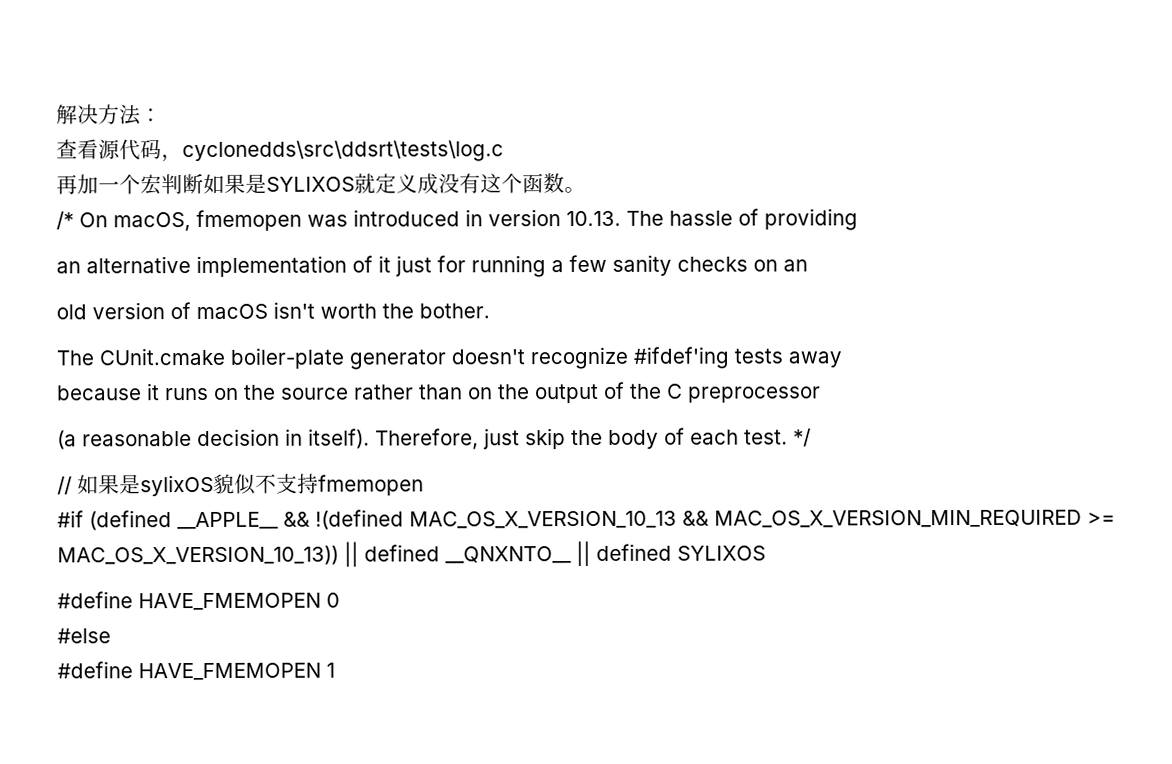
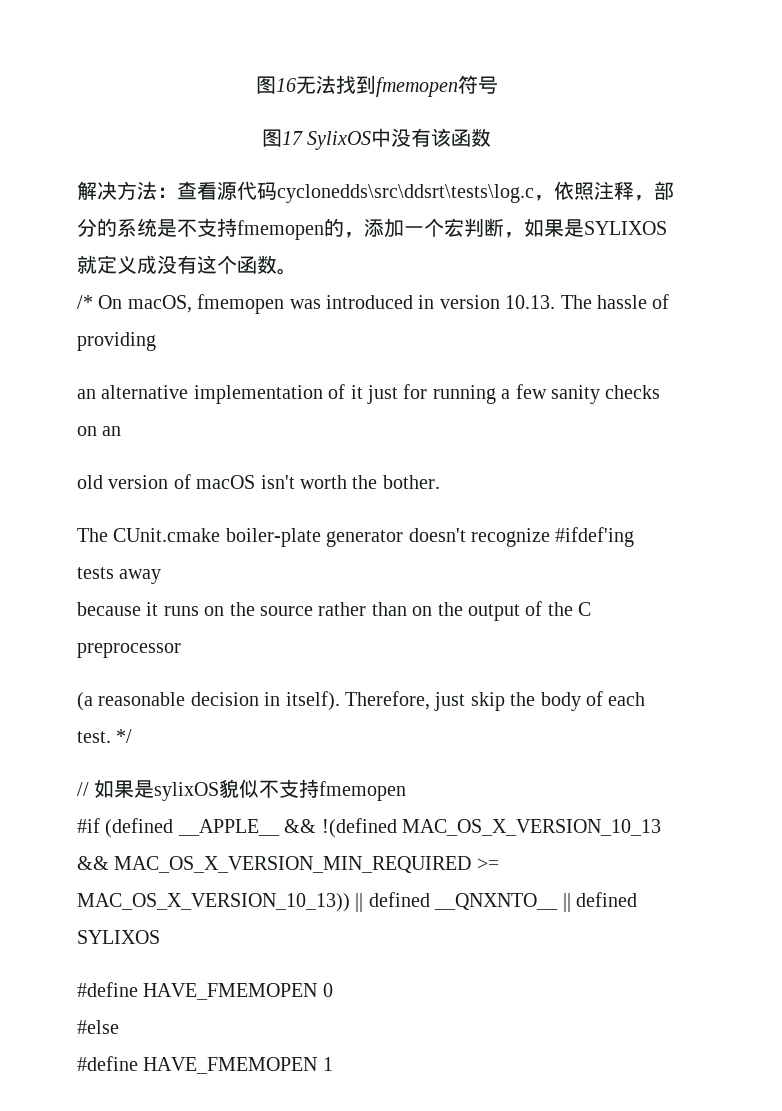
+ 图16无法找到fmemopen符号
+ 图17 SylixOS中没有该函数
- 解决方法：
- 查看源代码，cyclonedds\src\ddsrt\tests\log.c
- 再加一个宏判断如果是SYLIXOS就定义成没有这个函数。
+ 解决方法：查看源代码cyclonedds\src\ddsrt\tests\log.c，依照注释，部分的系统是不支持fmemopen的，添加一个宏判断，如果是SYLIXOS就定义成没有这个函数。

